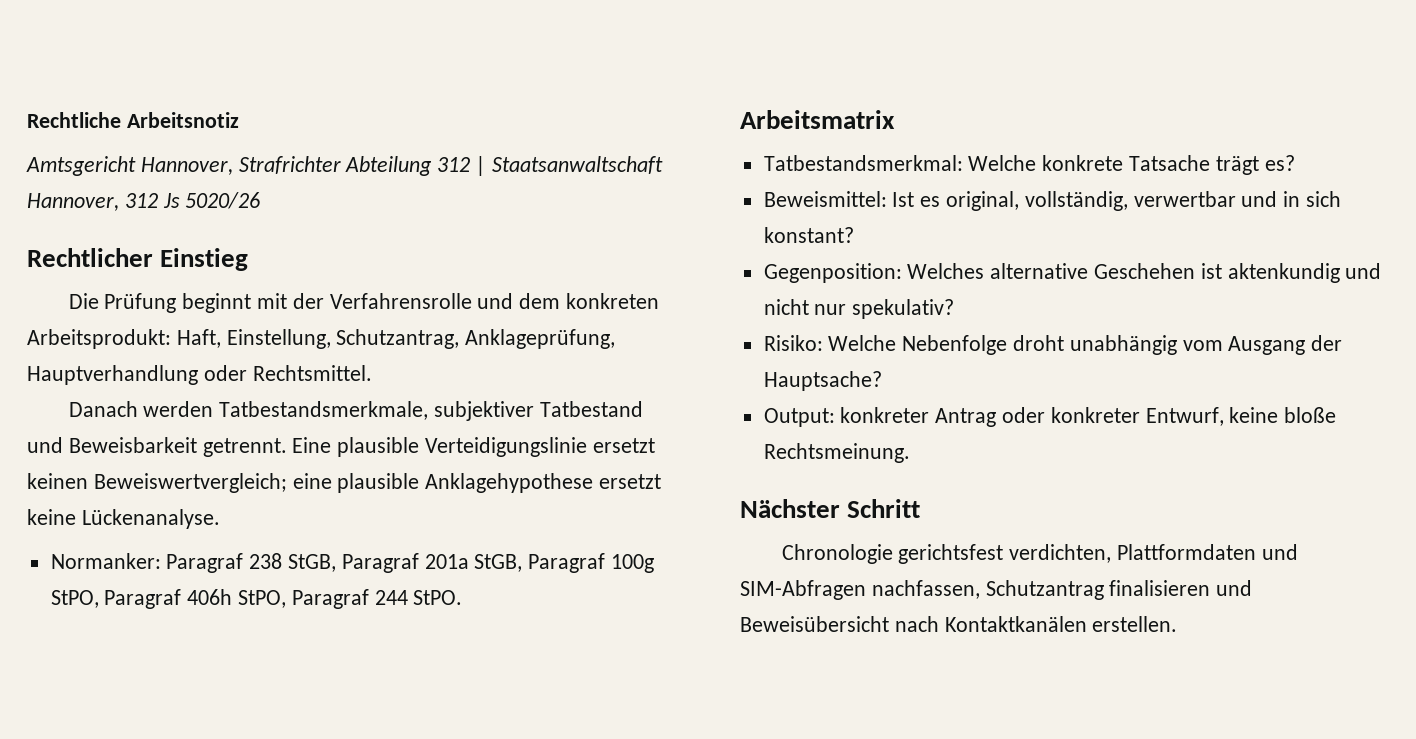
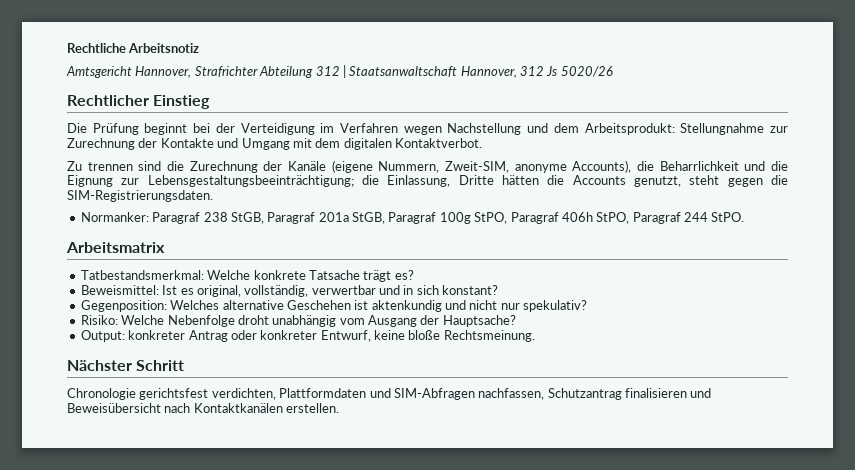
- Die Prüfung beginnt mit der Verfahrensrolle und dem konkreten Arbeitsprodukt: Haft, Einstellung, Schutzantrag, Anklageprüfung, Hauptverhandlung oder Rechtsmittel.
- Danach werden Tatbestandsmerkmale, subjektiver Tatbestand und Beweisbarkeit getrennt. Eine plausible Verteidigungslinie ersetzt keinen Beweiswertvergleich; eine plausible Anklagehypothese ersetzt keine Lückenanalyse.
+ Die Prüfung beginnt bei der Verteidigung im Verfahren wegen Nachstellung und dem Arbeitsprodukt: Stellungnahme zur Zurechnung der Kontakte und Umgang mit dem digitalen Kontaktverbot.
+ Zu trennen sind die Zurechnung der Kanäle (eigene Nummern, Zweit-SIM, anonyme Accounts), die Beharrlichkeit und die Eignung zur Lebensgestaltungsbeeinträchtigung; die Einlassung, Dritte hätten die Accounts genutzt, steht gegen die SIM-Registrierungsdaten.

